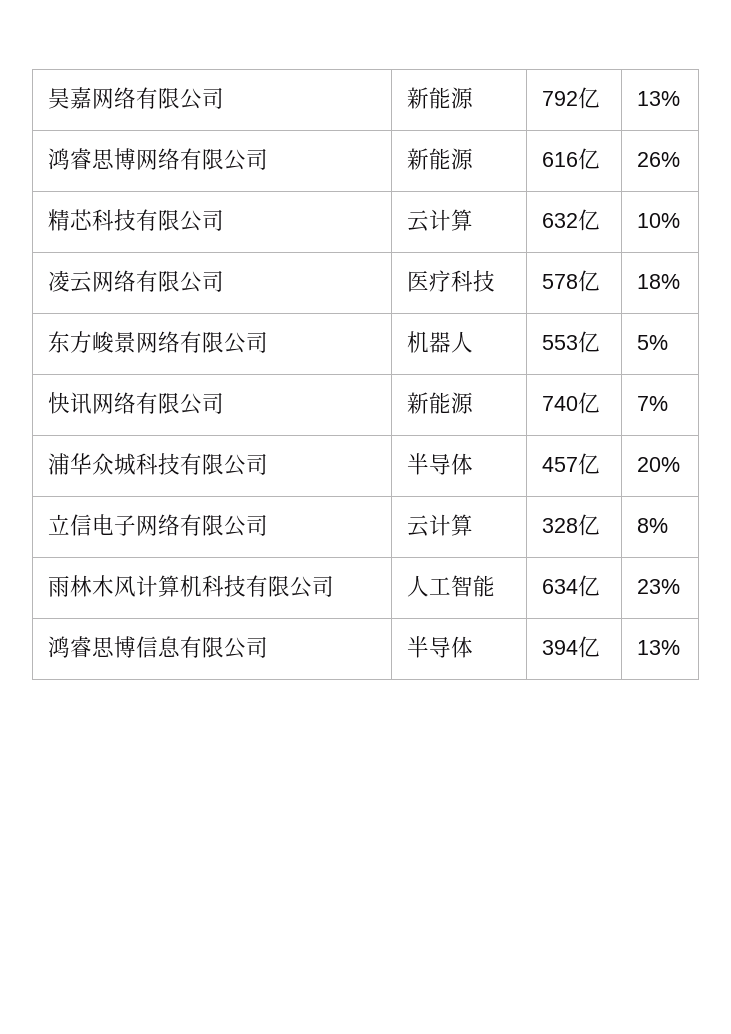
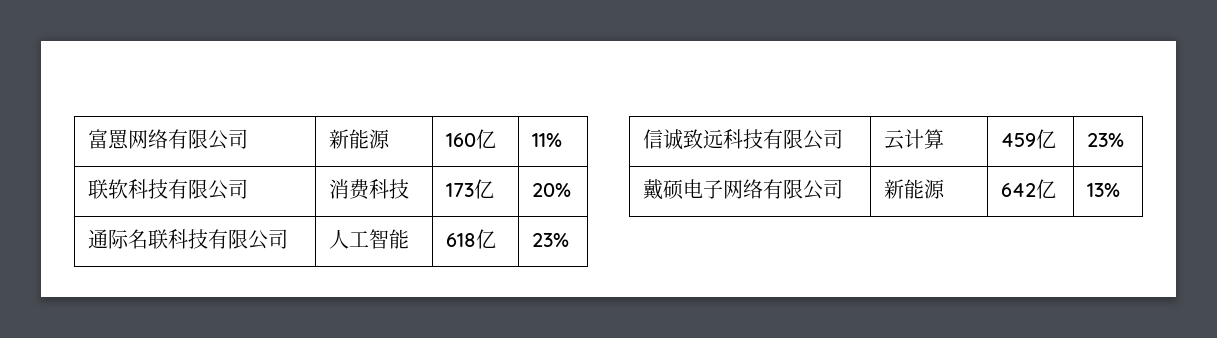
- 昊嘉网络有限公司 | 新能源 | 792亿 | 13%
- 鸿睿思博网络有限公司 | 新能源 | 616亿 | 26%
- 精芯科技有限公司 | 云计算 | 632亿 | 10%
- 凌云网络有限公司 | 医疗科技 | 578亿 | 18%
- 东方峻景网络有限公司 | 机器人 | 553亿 | 5%
- 快讯网络有限公司 | 新能源 | 740亿 | 7%
- 浦华众城科技有限公司 | 半导体 | 457亿 | 20%
- 立信电子网络有限公司 | 云计算 | 328亿 | 8%
- 雨林木风计算机科技有限公司 | 人工智能 | 634亿 | 23%
- 鸿睿思博信息有限公司 | 半导体 | 394亿 | 13%
+ 富罳网络有限公司 | 新能源 | 160亿 | 11%
+ 联软科技有限公司 | 消费科技 | 173亿 | 20%
+ 通际名联科技有限公司 | 人工智能 | 618亿 | 23%
+ 信诚致远科技有限公司 | 云计算 | 459亿 | 23%
+ 戴硕电子网络有限公司 | 新能源 | 642亿 | 13%

